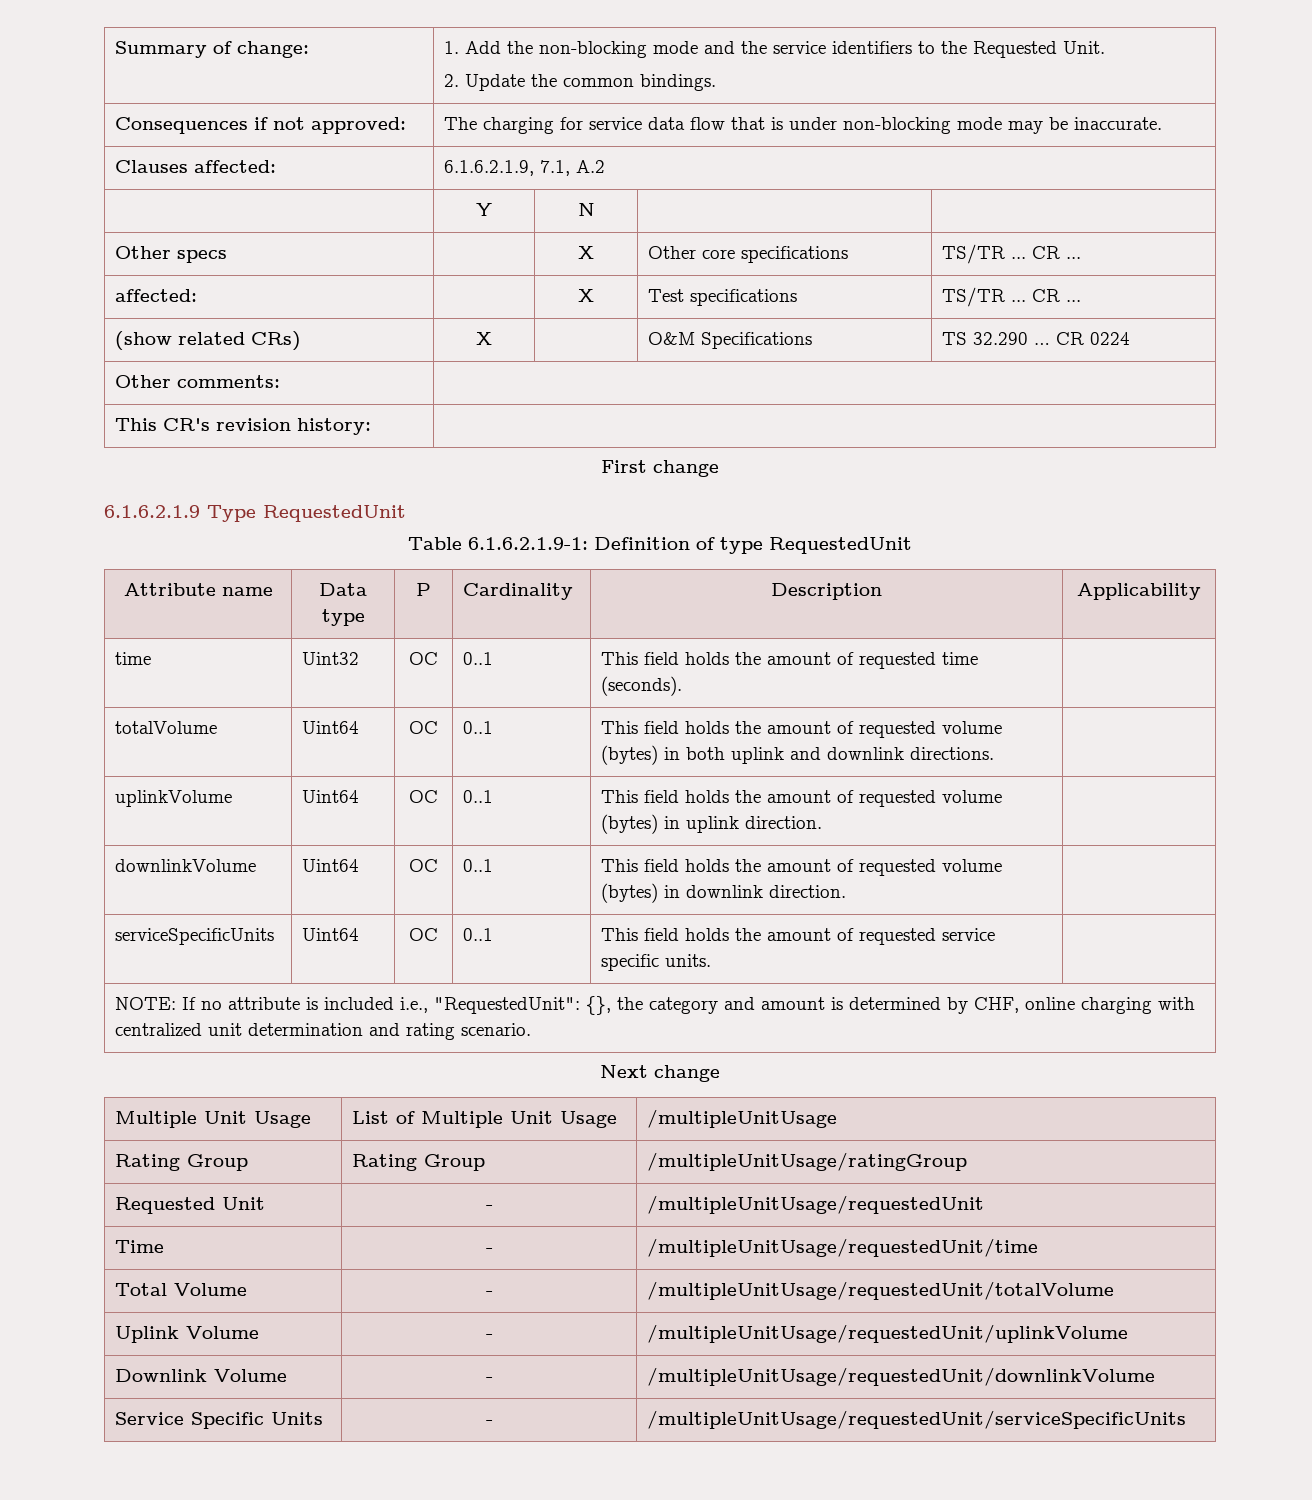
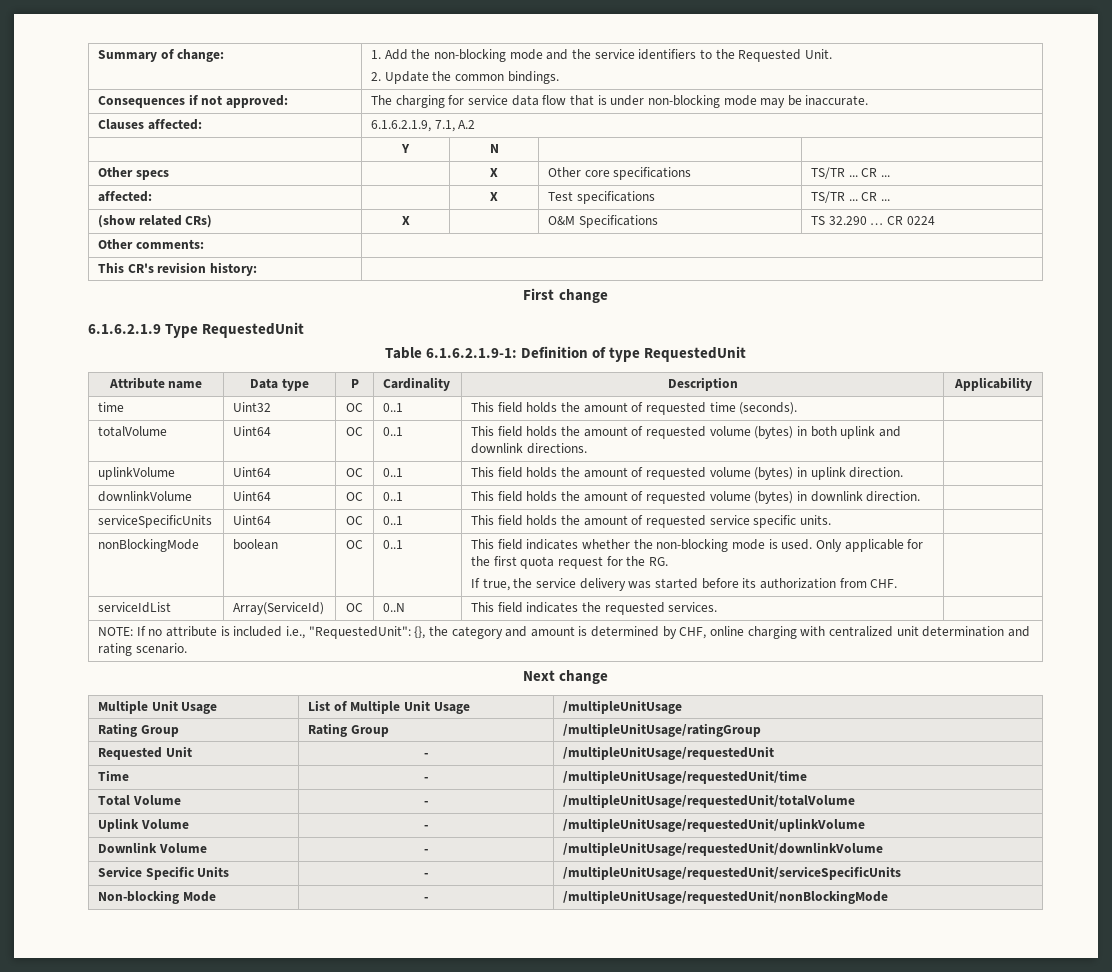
+ nonBlockingMode | boolean | OC | 0..1 | This field indicates whether the non-blocking mode is used. Only applicable for the first quota request for the RG.
+ If true, the service delivery was started before its authorization from CHF. |
+ serviceIdList | Array(ServiceId) | OC | 0..N | This field indicates the requested services. |
+ Non-blocking Mode | - | /multipleUnitUsage/requestedUnit/nonBlockingMode

